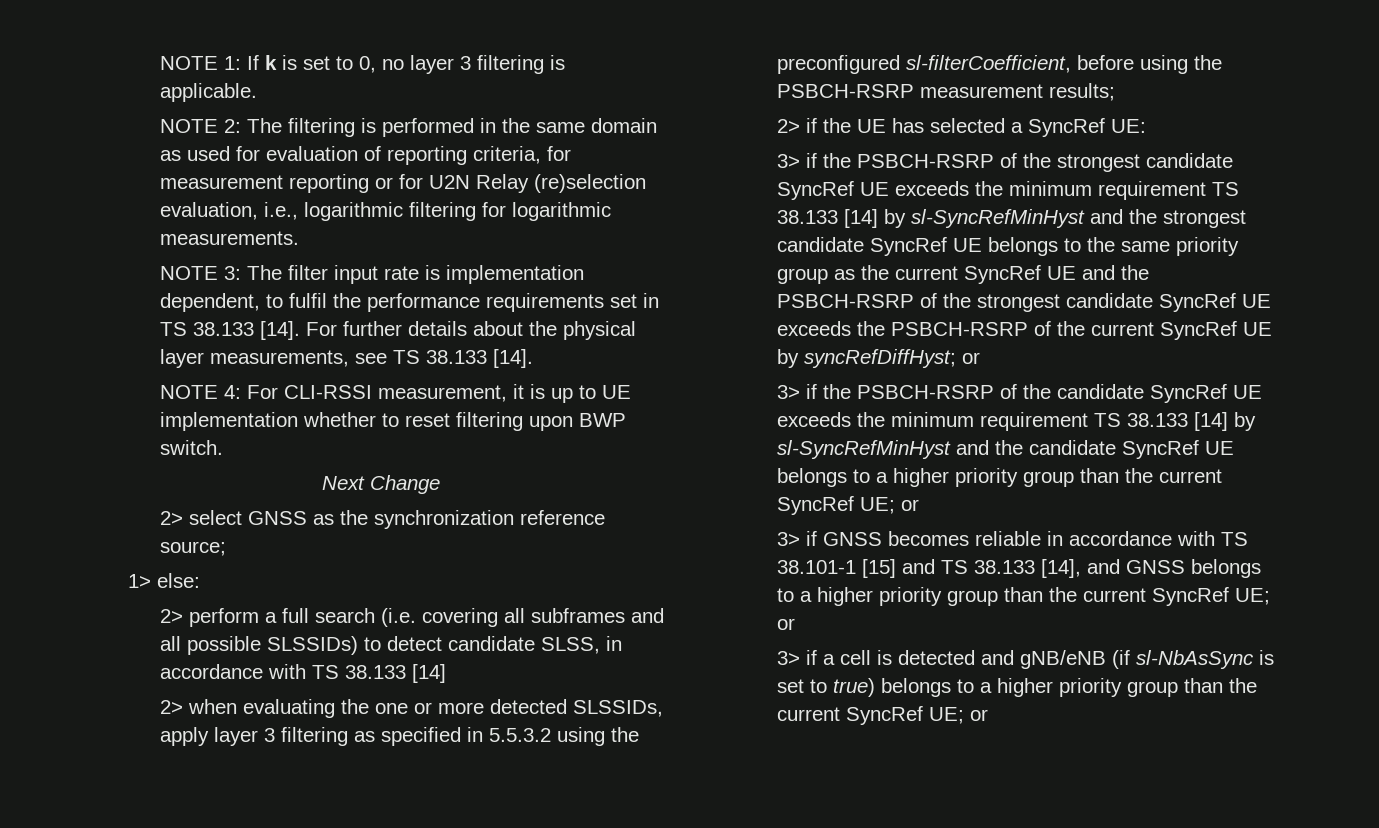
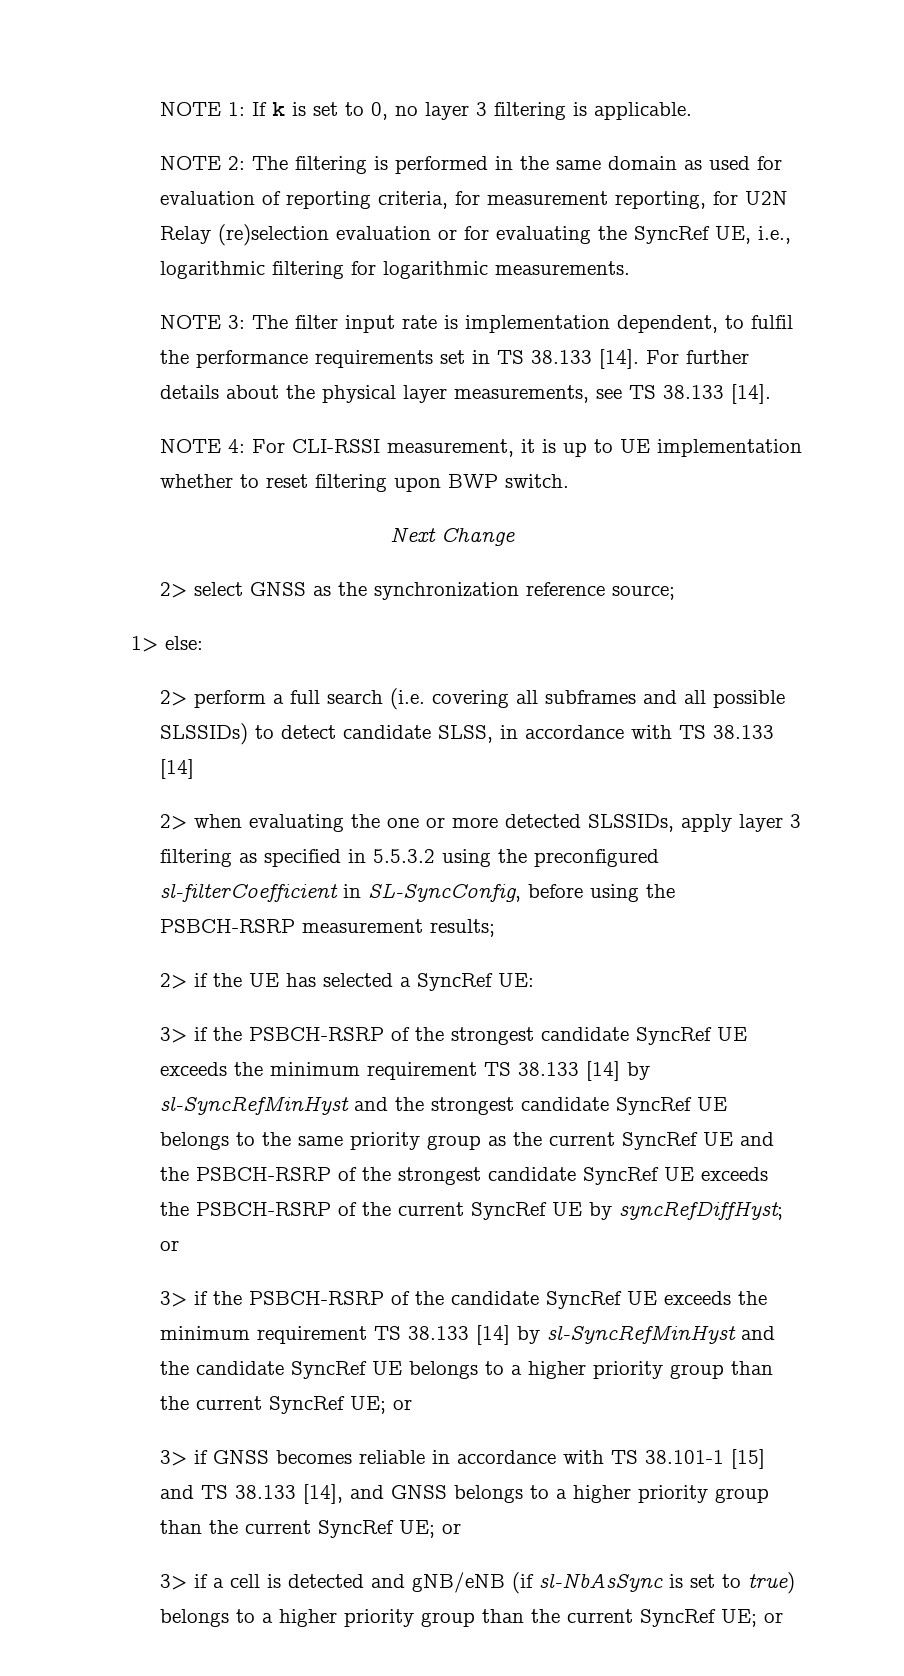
- NOTE 2: The filtering is performed in the same domain as used for evaluation of reporting criteria, for measurement reporting or for U2N Relay (re)selection evaluation, i.e., logarithmic filtering for logarithmic measurements.
+ NOTE 2: The filtering is performed in the same domain as used for evaluation of reporting criteria, for measurement reporting, for U2N Relay (re)selection evaluation or for evaluating the SyncRef UE, i.e., logarithmic filtering for logarithmic measurements.
- 2> when evaluating the one or more detected SLSSIDs, apply layer 3 filtering as specified in 5.5.3.2 using the preconfigured sl-filterCoefficient, before using the PSBCH-RSRP measurement results;
+ 2> when evaluating the one or more detected SLSSIDs, apply layer 3 filtering as specified in 5.5.3.2 using the preconfigured sl-filterCoefficient in SL-SyncConfig, before using the PSBCH-RSRP measurement results;

